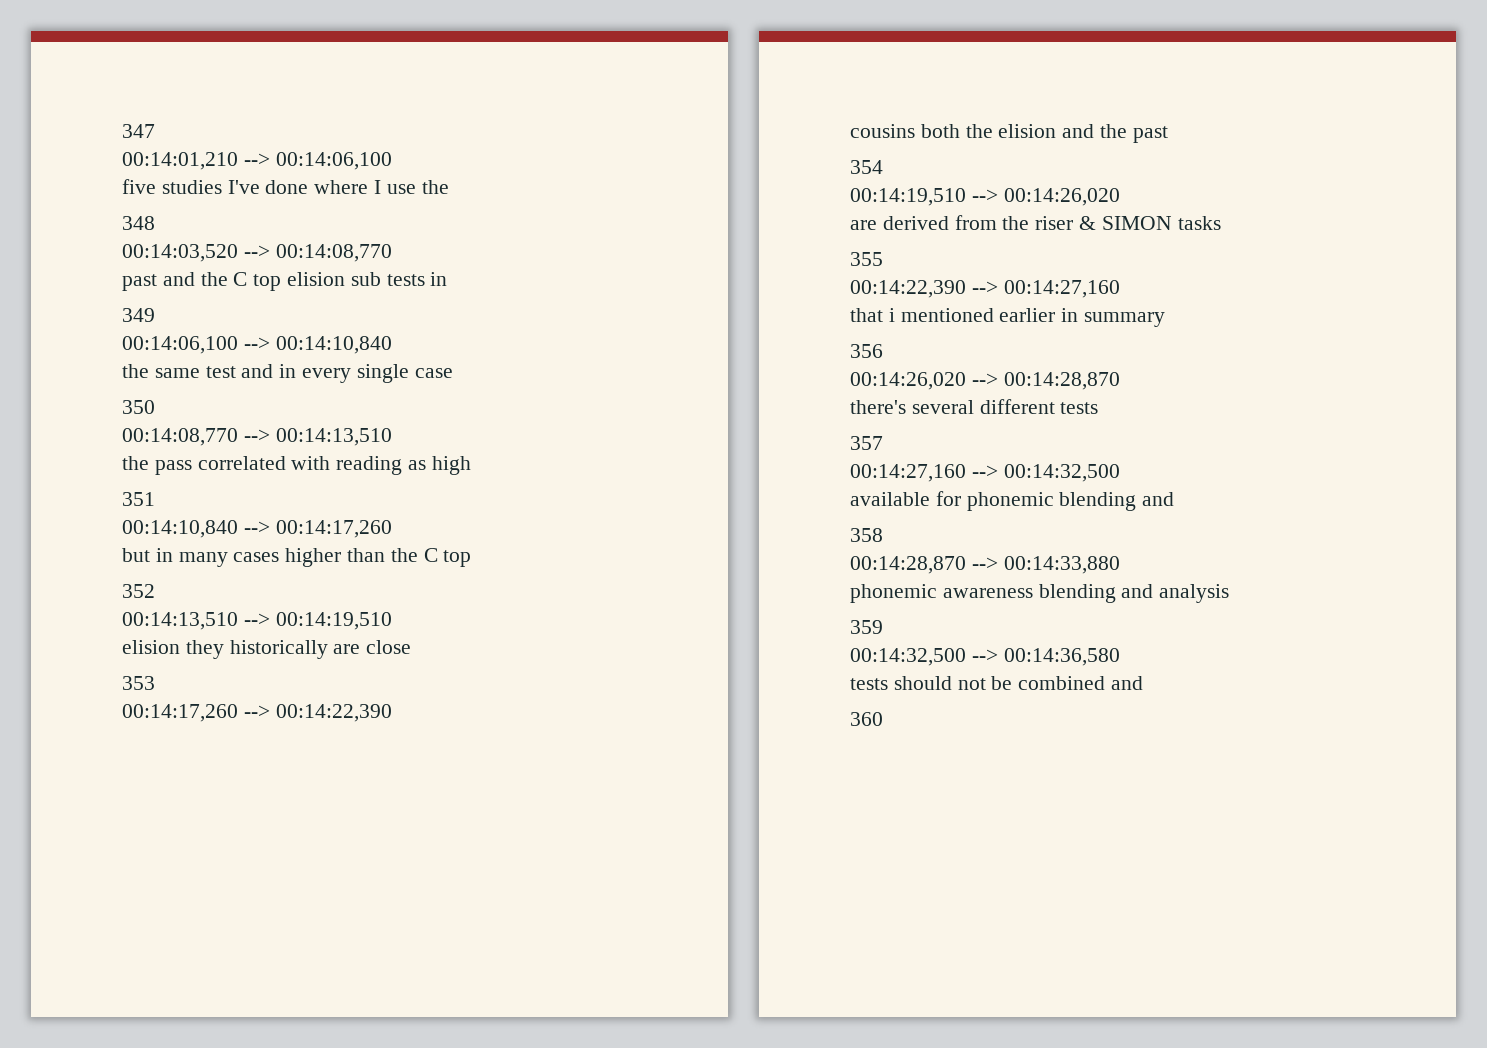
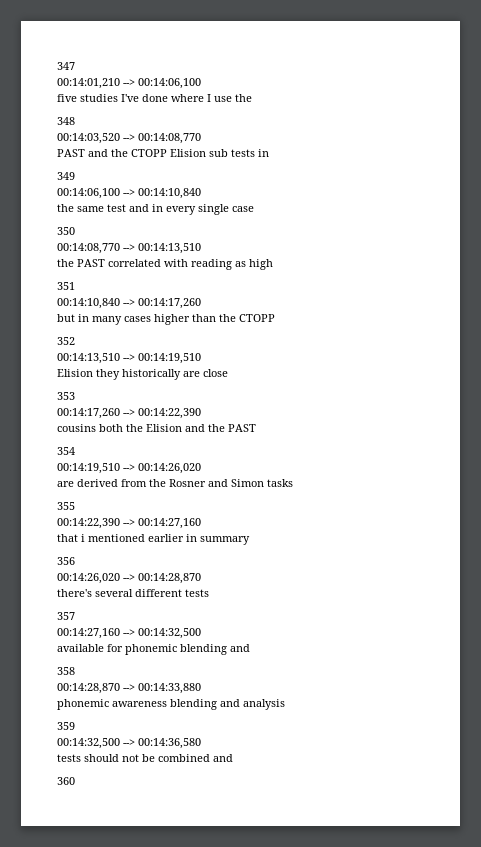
- past and the C top elision sub tests in
+ PAST and the CTOPP Elision sub tests in
- the pass correlated with reading as high
+ the PAST correlated with reading as high
- but in many cases higher than the C top
+ but in many cases higher than the CTOPP
- elision they historically are close
+ Elision they historically are close
- cousins both the elision and the past
+ cousins both the Elision and the PAST
- are derived from the riser & SIMON tasks
+ are derived from the Rosner and Simon tasks

